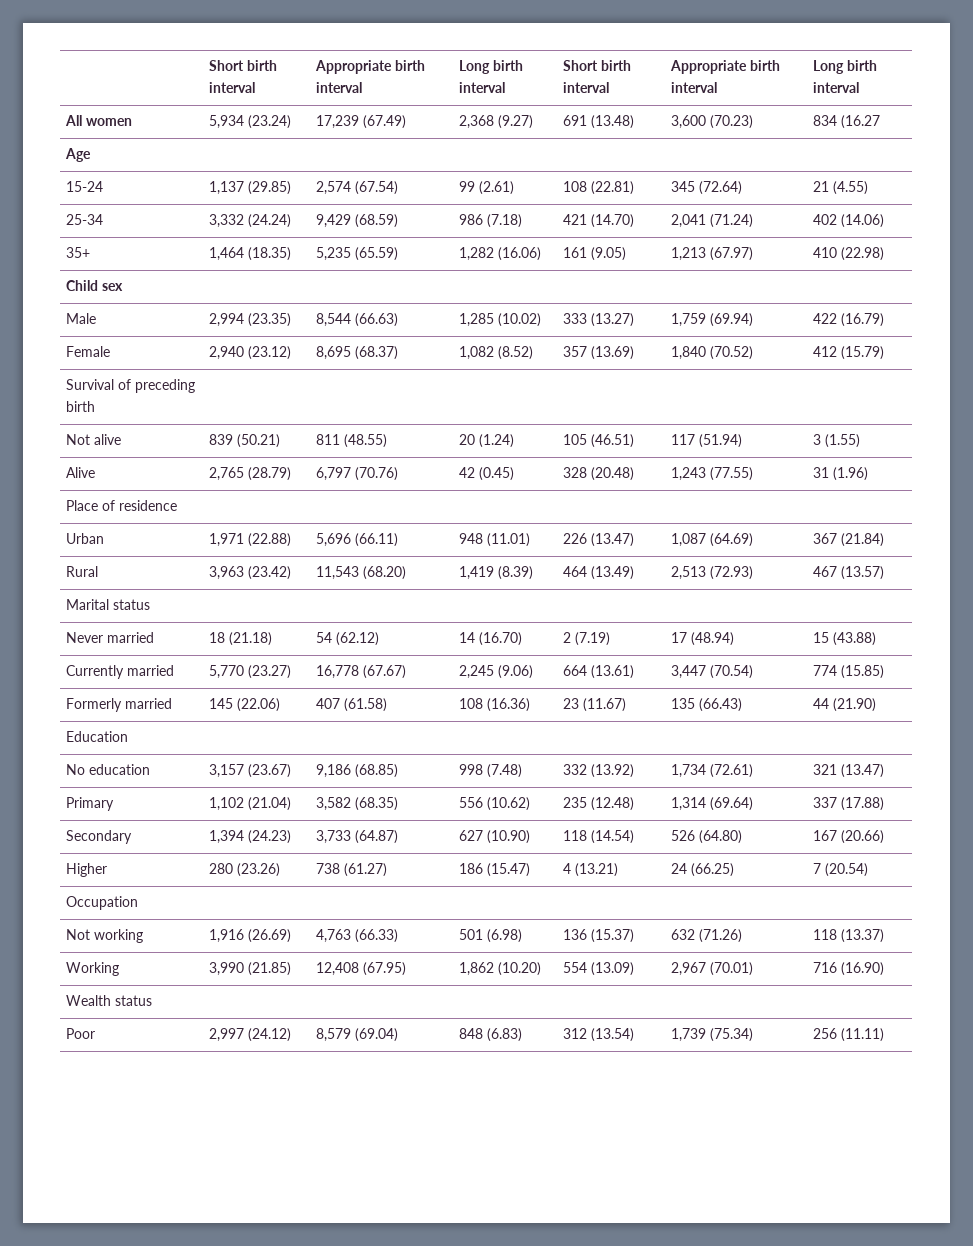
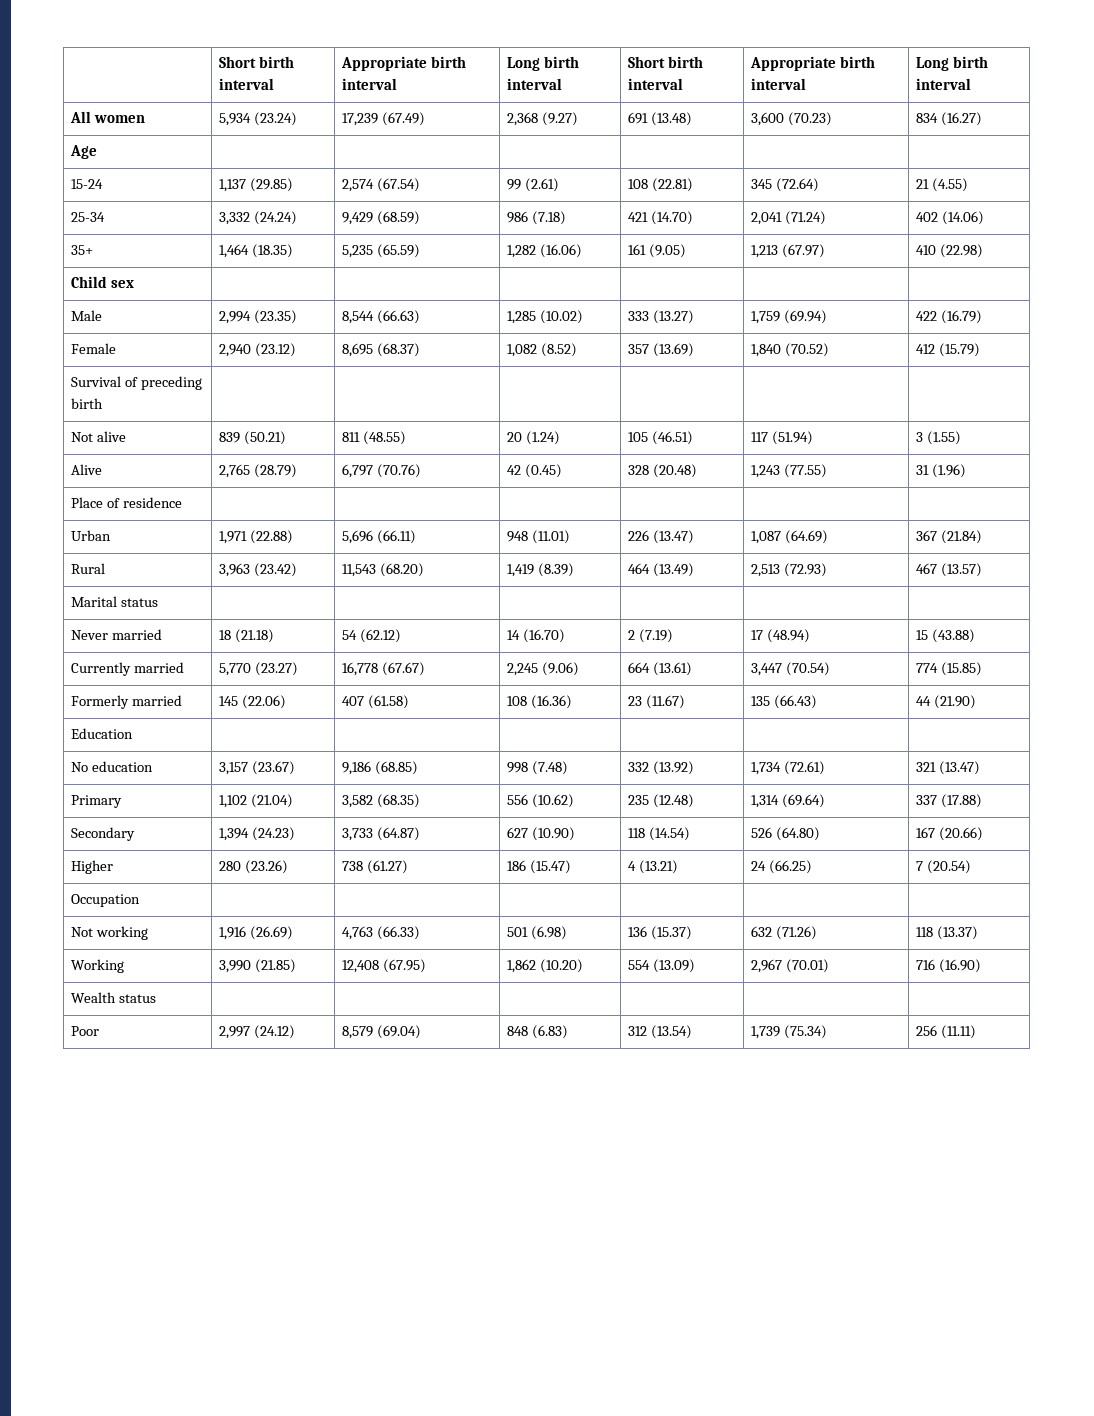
- All women | 5,934 (23.24) | 17,239 (67.49) | 2,368 (9.27) | 691 (13.48) | 3,600 (70.23) | 834 (16.27
+ All women | 5,934 (23.24) | 17,239 (67.49) | 2,368 (9.27) | 691 (13.48) | 3,600 (70.23) | 834 (16.27)

